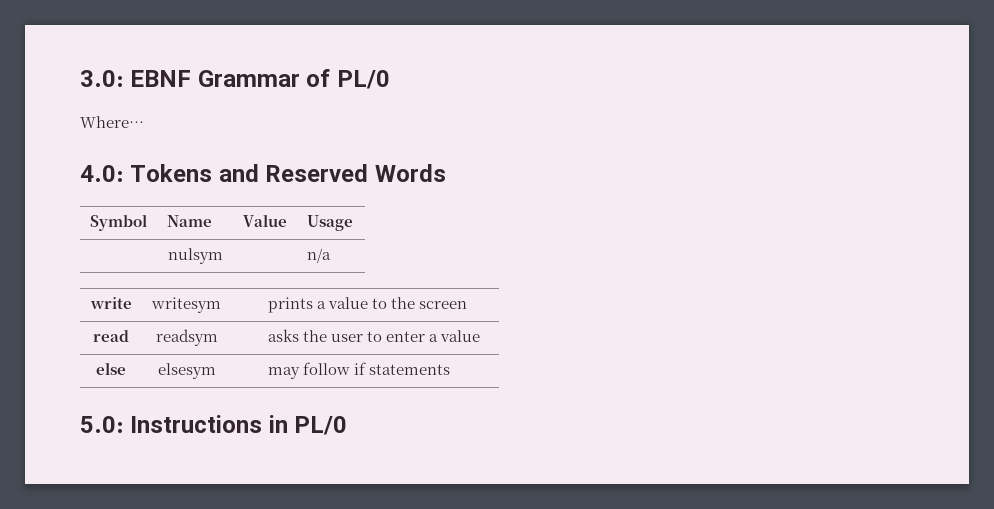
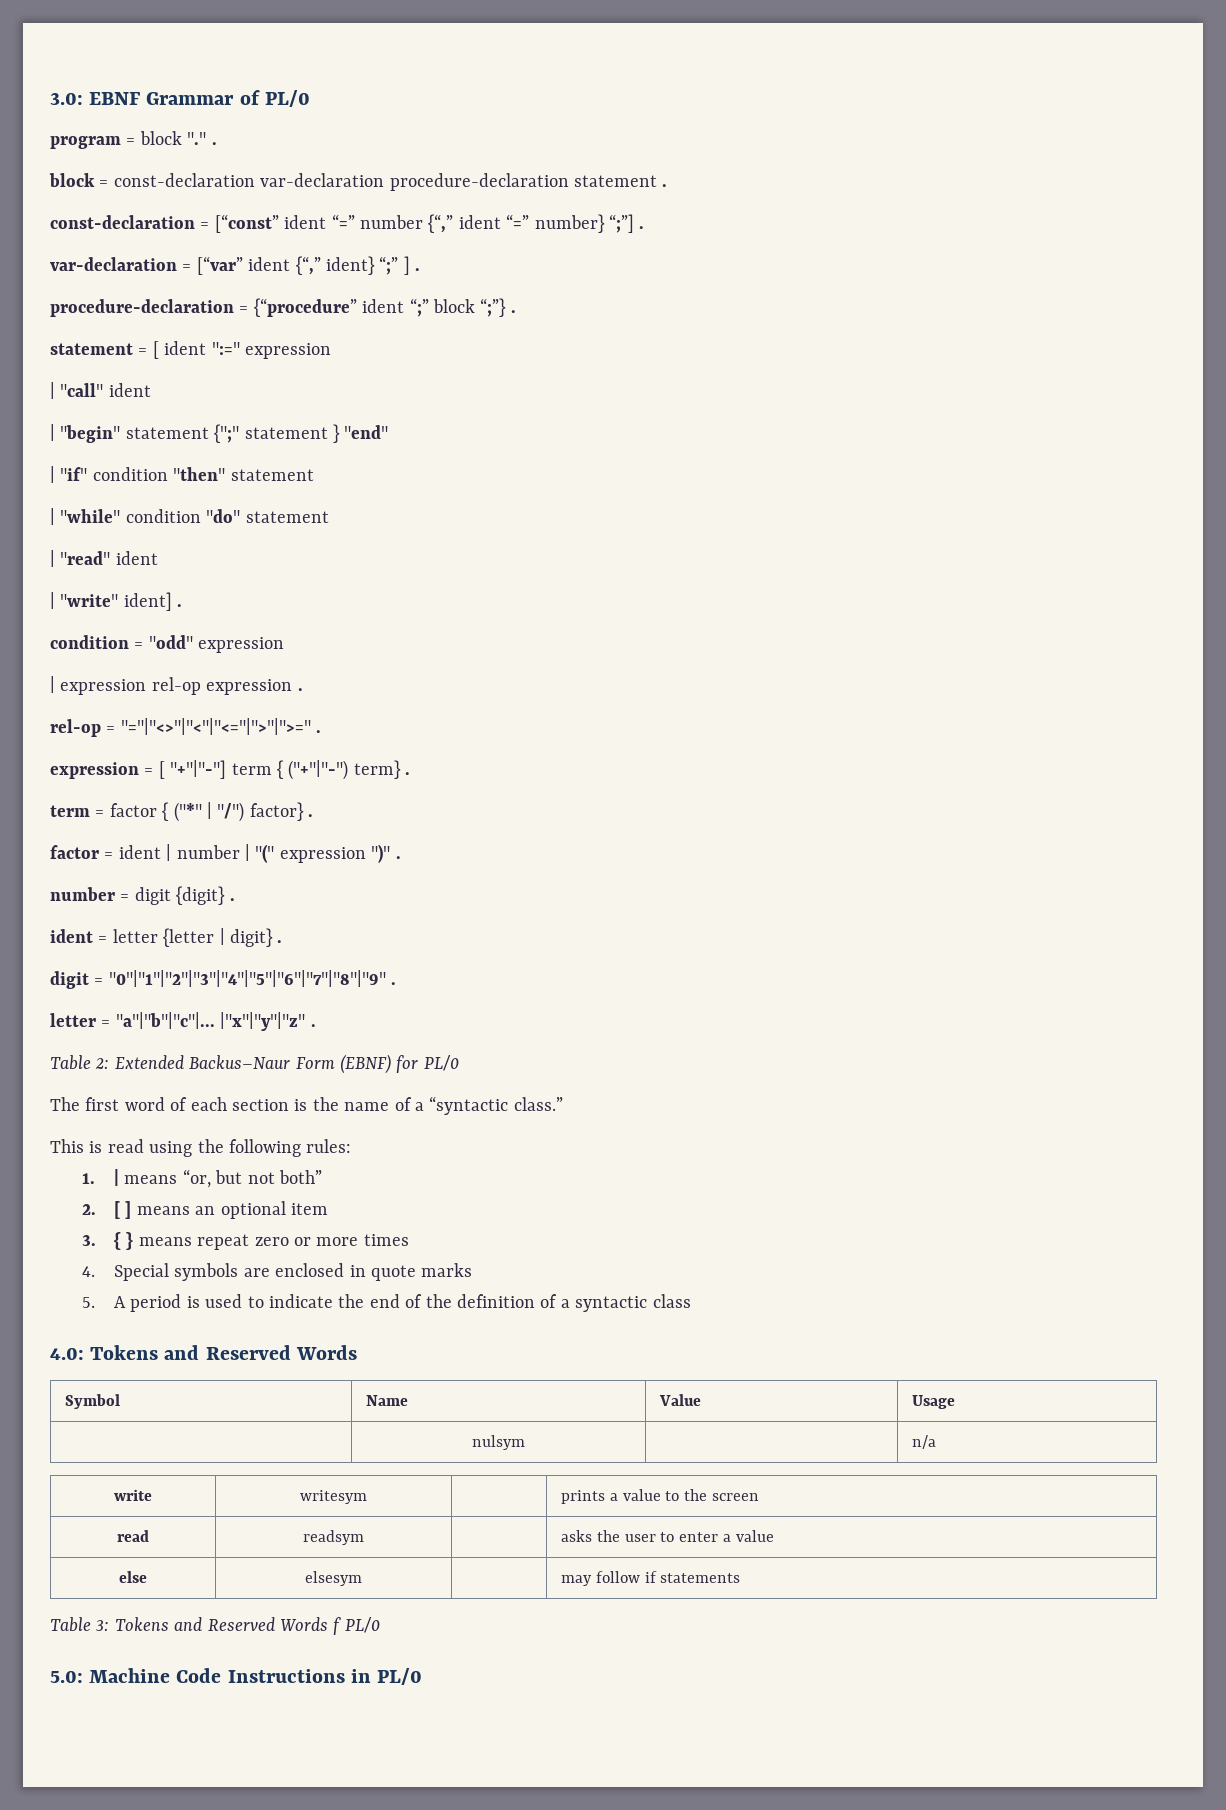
- Where…
+ program = block "." .
+ block = const-declaration var-declaration procedure-declaration statement .
+ const-declaration = [“const” ident “=” number {“,” ident “=” number} “;”] .
+ var-declaration = [“var” ident {“,” ident} “;” ] .
+ procedure-declaration = {“procedure” ident “;” block “;”} .
+ statement = [ ident ":=" expression
+ | "call" ident
+ | "begin" statement {";" statement } "end"
+ | "if" condition "then" statement
+ | "while" condition "do" statement
+ | "read" ident
+ | "write" ident] .
+ condition = "odd" expression
+ | expression rel-op expression .
+ rel-op = "="|"<>"|"<"|"<="|">"|">=" .
+ expression = [ "+"|"-"] term { ("+"|"-") term} .
+ term = factor { ("*" | "/") factor} .
+ factor = ident | number | "(" expression ")" .
+ number = digit {digit} .
+ ident = letter {letter | digit} .
+ digit = "0"|"1"|"2"|"3"|"4"|"5"|"6"|"7"|"8"|"9" .
+ letter = "a"|"b"|"c"|... |"x"|"y"|"z" .
+ Table 2: Extended Backus–Naur Form (EBNF) for PL/0
+ The first word of each section is the name of a “syntactic class.”
+ This is read using the following rules:
+ 1. | means “or, but not both”
+ 2. [ ] means an optional item
+ 3. { } means repeat zero or more times
+ 4. Special symbols are enclosed in quote marks
+ 5. A period is used to indicate the end of the definition of a syntactic class
+ Table 3: Tokens and Reserved Words f PL/0
- 5.0: Instructions in PL/0
+ 5.0: Machine Code Instructions in PL/0

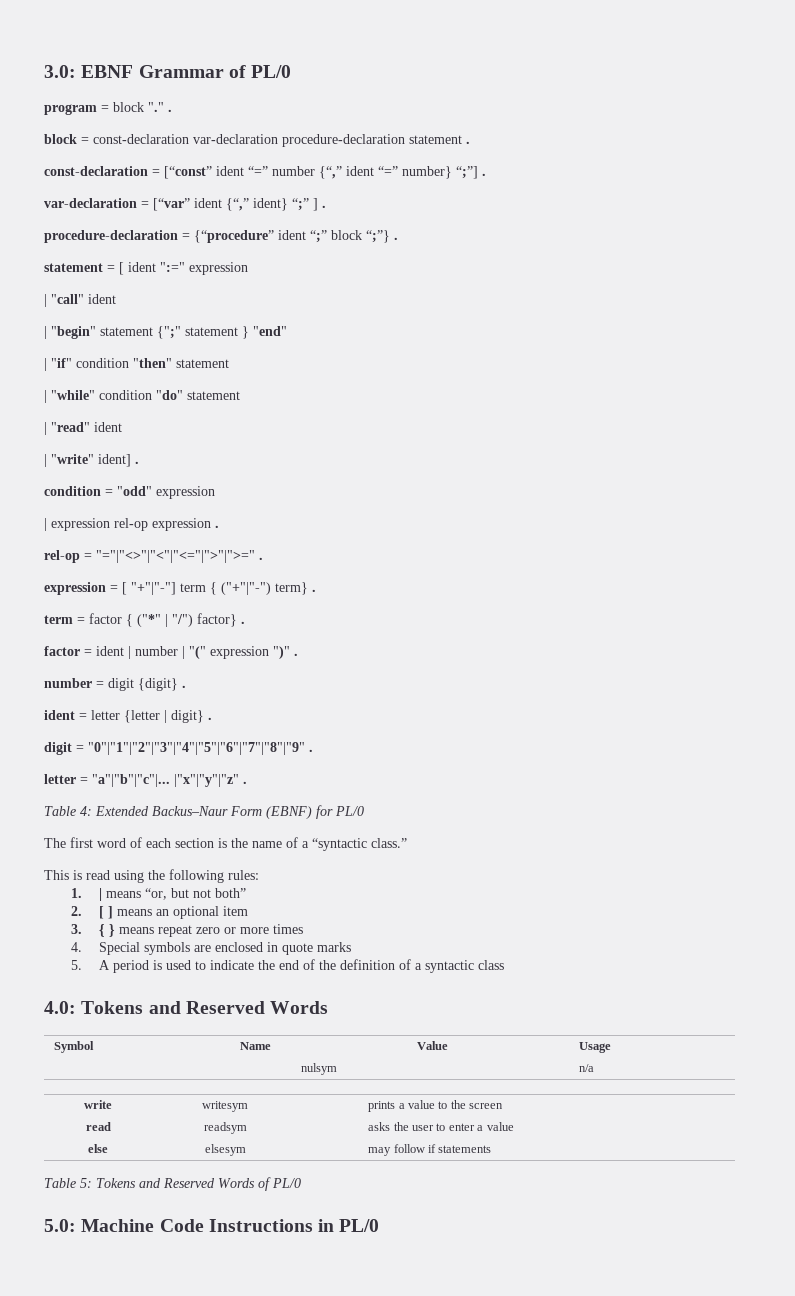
- Table 2: Extended Backus–Naur Form (EBNF) for PL/0
+ Table 4: Extended Backus–Naur Form (EBNF) for PL/0
- Table 3: Tokens and Reserved Words f PL/0
+ Table 5: Tokens and Reserved Words of PL/0

